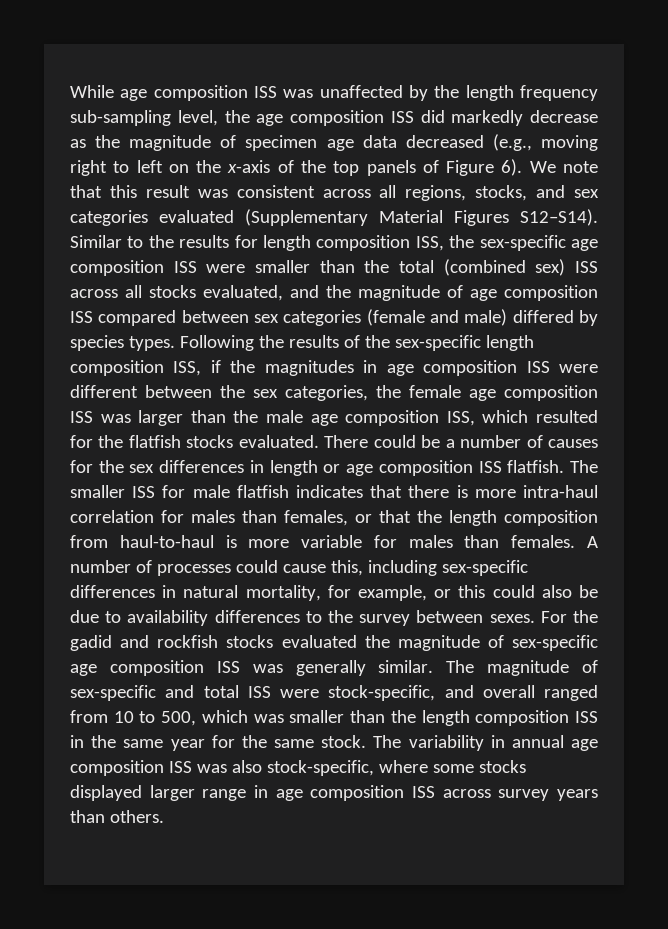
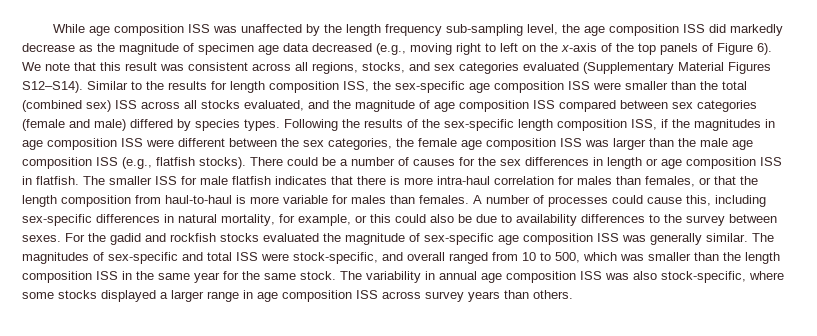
- Following the results of the sex-specific length composition ISS, if the magnitudes in age composition ISS were different between the sex categories, the female age composition ISS was larger than the male age composition ISS, which resulted for the flatfish stocks evaluated.
+ Following the results of the sex-specific length composition ISS, if the magnitudes in age composition ISS were different between the sex categories, the female age composition ISS was larger than the male age composition ISS (e.g., flatfish stocks).
- There could be a number of causes for the sex differences in length or age composition ISS flatfish.
+ There could be a number of causes for the sex differences in length or age composition ISS in flatfish.
- The magnitude of sex-specific and total ISS were stock-specific, and overall ranged from 10 to 500, which was smaller than the length composition ISS in the same year for the same stock.
+ The magnitudes of sex-specific and total ISS were stock-specific, and overall ranged from 10 to 500, which was smaller than the length composition ISS in the same year for the same stock.
- The variability in annual age composition ISS was also stock-specific, where some stocks displayed larger range in age composition ISS across survey years than others.
+ The variability in annual age composition ISS was also stock-specific, where some stocks displayed a larger range in age composition ISS across survey years than others.

